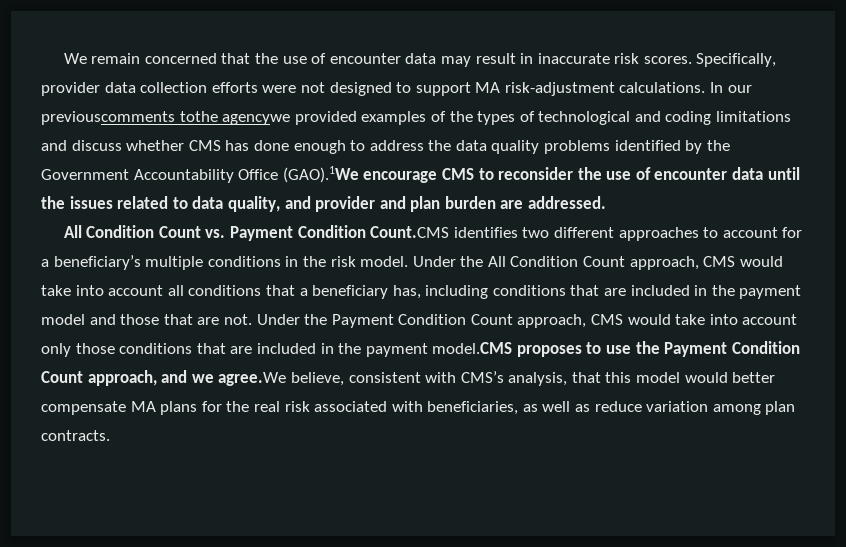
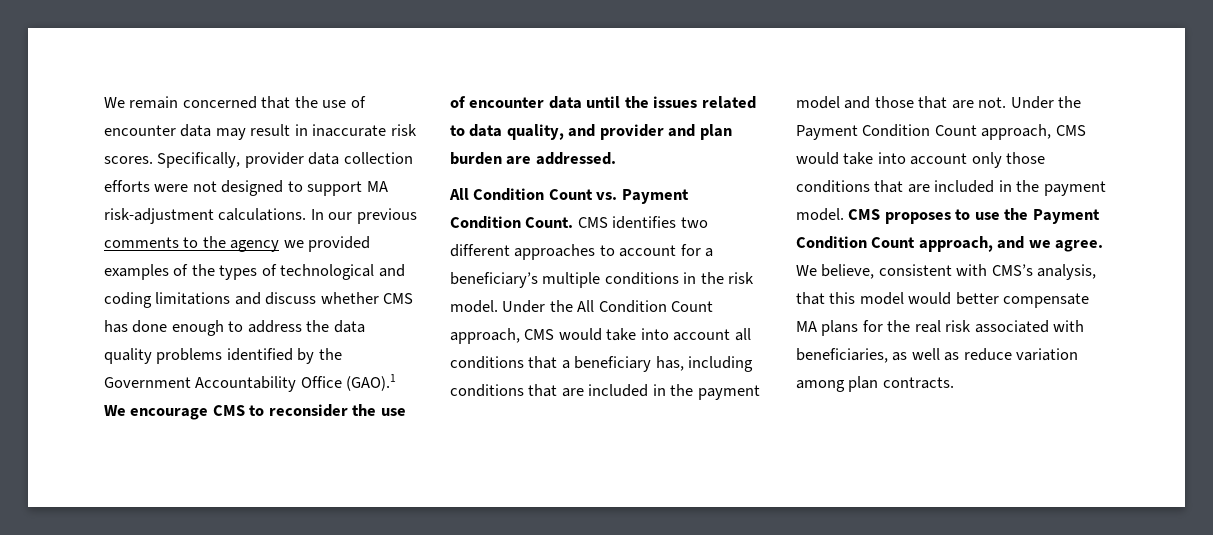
- In our previouscomments tothe agencywe provided examples of the types of technological and coding limitations and discuss whether CMS has done enough to address the data quality problems identified by the Government Accountability Office (GAO).1We encourage CMS to reconsider the use of encounter data until the issues related to data quality, and provider and plan burden are addressed.
+ In our previous comments to the agency we provided examples of the types of technological and coding limitations and discuss whether CMS has done enough to address the data quality problems identified by the Government Accountability Office (GAO).1 We encourage CMS to reconsider the use of encounter data until the issues related to data quality, and provider and plan burden are addressed.
- All Condition Count vs. Payment Condition Count.CMS identifies two different approaches to account for a beneficiary’s multiple conditions in the risk model.
+ All Condition Count vs. Payment Condition Count. CMS identifies two different approaches to account for a beneficiary’s multiple conditions in the risk model.
- Under the Payment Condition Count approach, CMS would take into account only those conditions that are included in the payment model.CMS proposes to use the Payment Condition Count approach, and we agree.We believe, consistent with CMS’s analysis, that this model would better compensate MA plans for the real risk associated with beneficiaries, as well as reduce variation among plan contracts.
+ Under the Payment Condition Count approach, CMS would take into account only those conditions that are included in the payment model. CMS proposes to use the Payment Condition Count approach, and we agree. We believe, consistent with CMS’s analysis, that this model would better compensate MA plans for the real risk associated with beneficiaries, as well as reduce variation among plan contracts.

